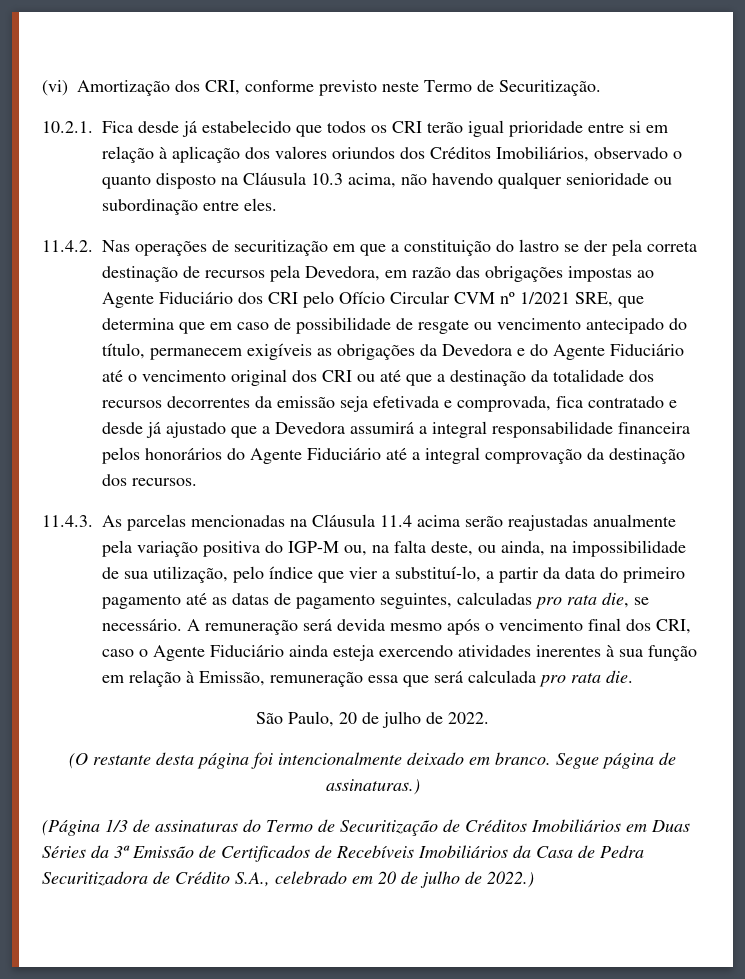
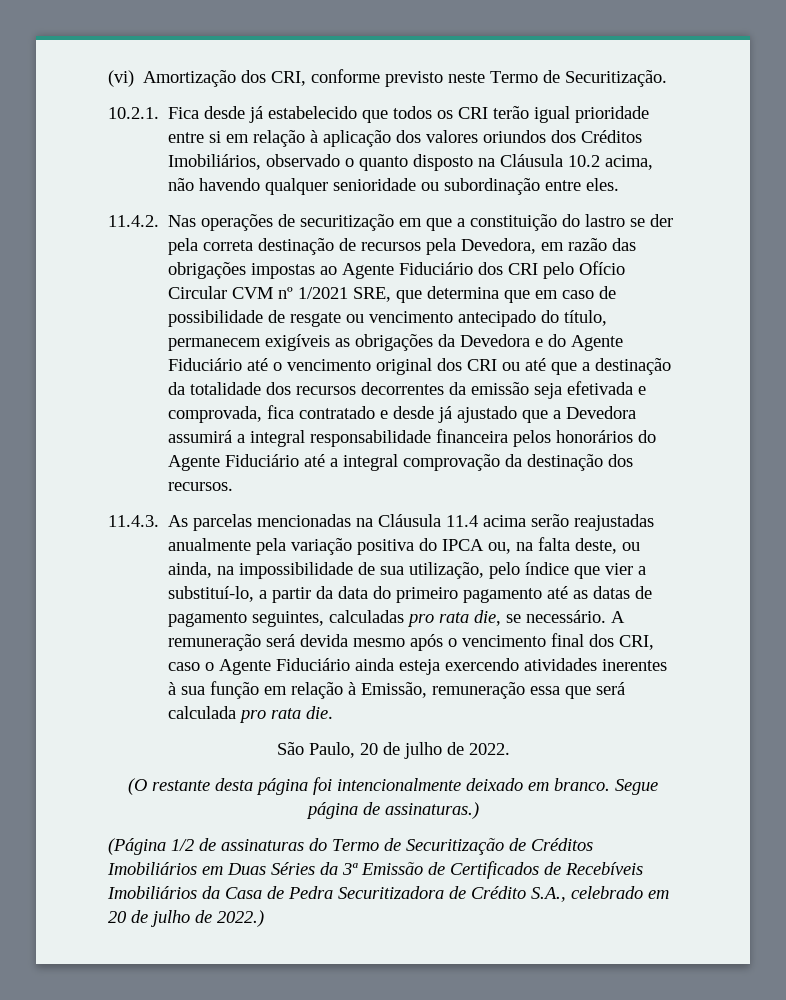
- 10.2.1. Fica desde já estabelecido que todos os CRI terão igual prioridade entre si em relação à aplicação dos valores oriundos dos Créditos Imobiliários, observado o quanto disposto na Cláusula 10.3 acima, não havendo qualquer senioridade ou subordinação entre eles.
+ 10.2.1. Fica desde já estabelecido que todos os CRI terão igual prioridade entre si em relação à aplicação dos valores oriundos dos Créditos Imobiliários, observado o quanto disposto na Cláusula 10.2 acima, não havendo qualquer senioridade ou subordinação entre eles.
- 11.4.3. As parcelas mencionadas na Cláusula 11.4 acima serão reajustadas anualmente pela variação positiva do IGP-M ou, na falta deste, ou ainda, na impossibilidade de sua utilização, pelo índice que vier a substituí-lo, a partir da data do primeiro pagamento até as datas de pagamento seguintes, calculadas pro rata die, se necessário.
+ 11.4.3. As parcelas mencionadas na Cláusula 11.4 acima serão reajustadas anualmente pela variação positiva do IPCA ou, na falta deste, ou ainda, na impossibilidade de sua utilização, pelo índice que vier a substituí-lo, a partir da data do primeiro pagamento até as datas de pagamento seguintes, calculadas pro rata die, se necessário.
- (Página 1/3 de assinaturas do Termo de Securitização de Créditos Imobiliários em Duas Séries da 3ª Emissão de Certificados de Recebíveis Imobiliários da Casa de Pedra Securitizadora de Crédito S.A., celebrado em 20 de julho de 2022.)
+ (Página 1/2 de assinaturas do Termo de Securitização de Créditos Imobiliários em Duas Séries da 3ª Emissão de Certificados de Recebíveis Imobiliários da Casa de Pedra Securitizadora de Crédito S.A., celebrado em 20 de julho de 2022.)

